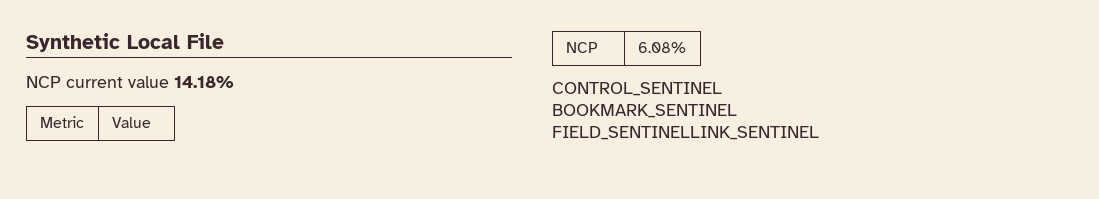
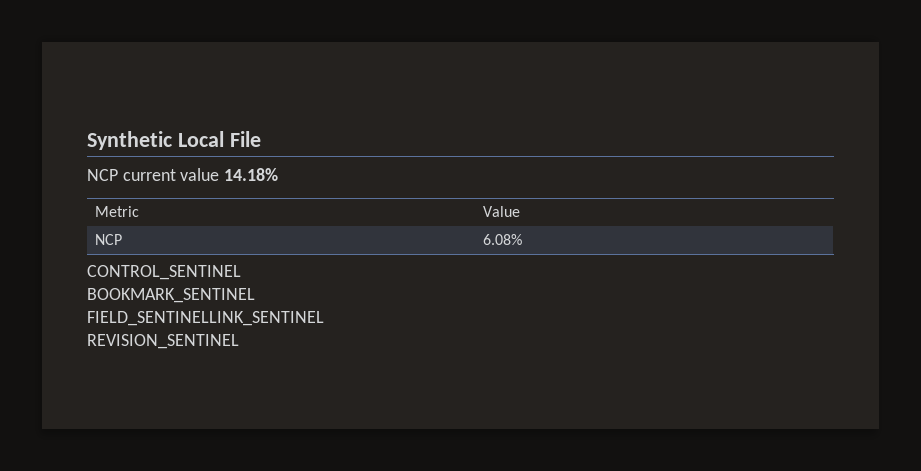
+ REVISION_SENTINEL

